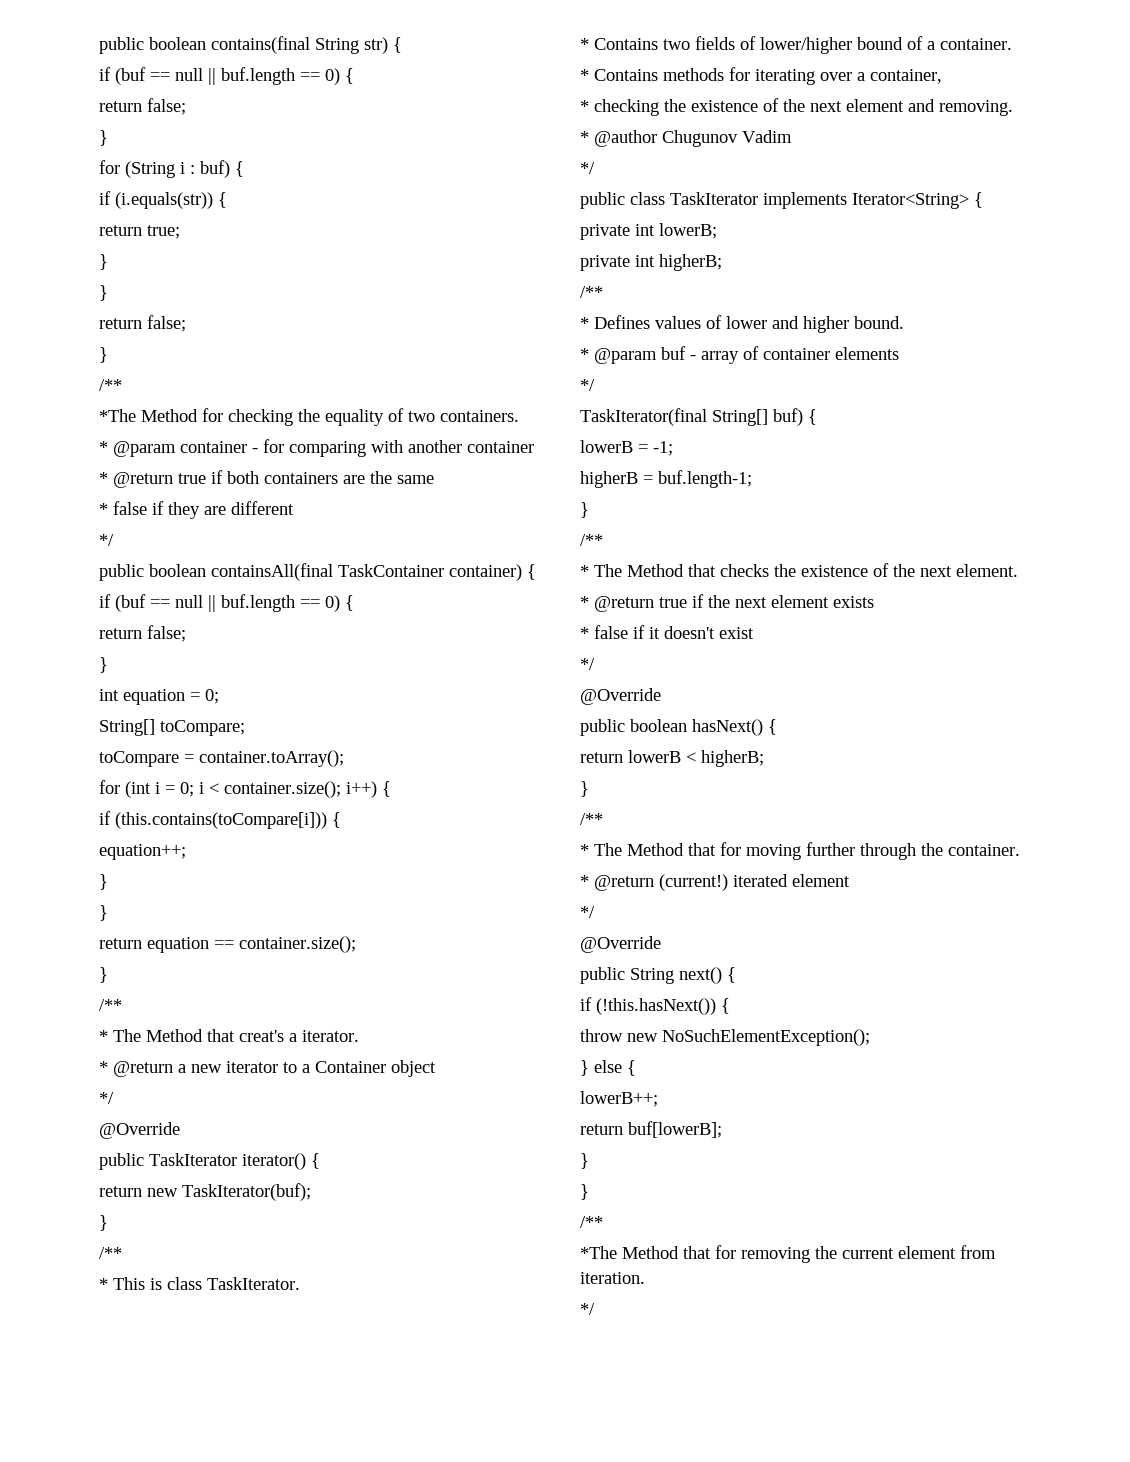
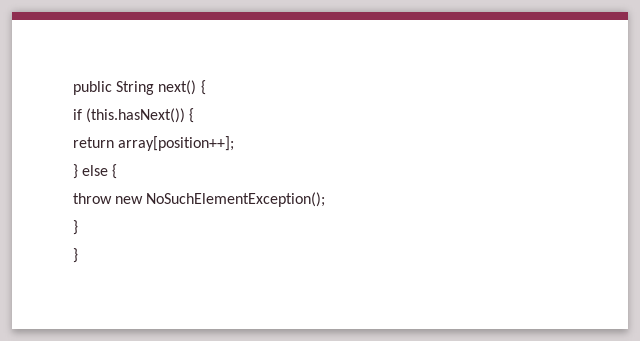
- public boolean contains(final String str) {
- if (buf == null || buf.length == 0) {
- return false;
- }
- for (String i : buf) {
- if (i.equals(str)) {
- return true;
- }
- }
- return false;
- }
- /**
- *The Method for checking the equality of two containers.
- * @param container - for comparing with another container
- * @return true if both containers are the same
- * false if they are different
- */
- public boolean containsAll(final TaskContainer container) {
- if (buf == null || buf.length == 0) {
- return false;
- }
- int equation = 0;
- String[] toCompare;
- toCompare = container.toArray();
- for (int i = 0; i < container.size(); i++) {
- if (this.contains(toCompare[i])) {
- equation++;
- }
- }
- return equation == container.size();
- }
- /**
- * The Method that creat's a iterator.
- * @return a new iterator to a Container object
- */
- @Override
- public TaskIterator iterator() {
- return new TaskIterator(buf);
- }
- /**
- * This is class TaskIterator.
- * Contains two fields of lower/higher bound of a container.
- * Contains methods for iterating over a container,
- * checking the existence of the next element and removing.
- * @author Chugunov Vadim
- */
- public class TaskIterator implements Iterator<String> {
- private int lowerB;
- private int higherB;
- /**
- * Defines values of lower and higher bound.
- * @param buf - array of container elements
- */
- TaskIterator(final String[] buf) {
- lowerB = -1;
- higherB = buf.length-1;
- }
- /**
- * The Method that checks the existence of the next element.
- * @return true if the next element exists
- * false if it doesn't exist
- */
- @Override
- public boolean hasNext() {
- return lowerB < higherB;
- }
- /**
- * The Method that for moving further through the container.
- * @return (current!) iterated element
- */
- @Override
  public String next() {
- if (!this.hasNext()) {
+ if (this.hasNext()) {
+ return array[position++];
+ } else {
  throw new NoSuchElementException();
- } else {
- lowerB++;
- return buf[lowerB];
  }
  }
- /**
- *The Method that for removing the current element from iteration.
- */

